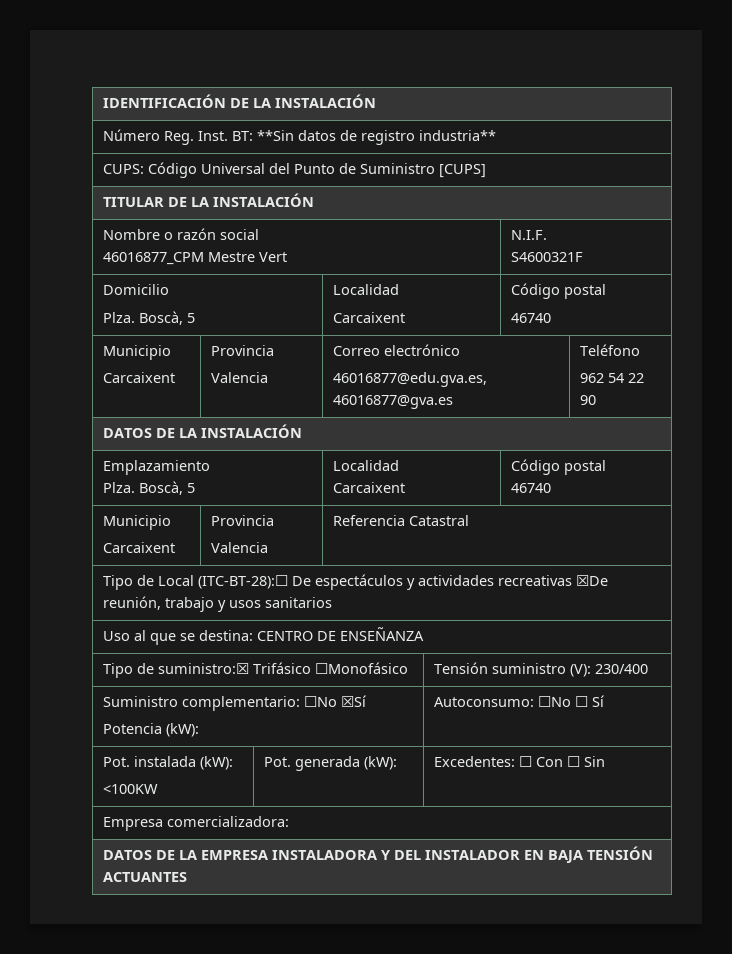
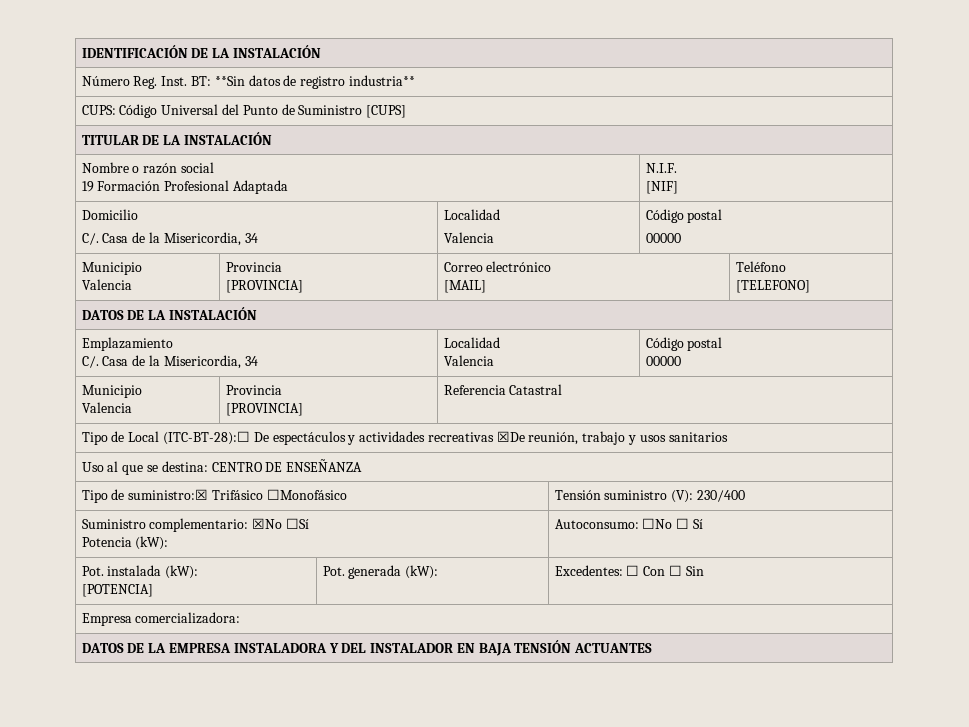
  Nombre o razón social
- 46016877_CPM Mestre Vert | N.I.F.
- S4600321F
+ 19 Formación Profesional Adaptada | N.I.F.
+ [NIF]
  Domicilio
- Plza. Boscà, 5 | Localidad
- Carcaixent | Código postal
- 46740
+ C/. Casa de la Misericordia, 34 | Localidad
+ Valencia | Código postal
+ 00000
  Municipio
- Carcaixent | Provincia
- Valencia | Correo electrónico
- 46016877@edu.gva.es, 46016877@gva.es | Teléfono
- 962 54 22 90
+ Valencia | Provincia
+ [PROVINCIA] | Correo electrónico
+ [MAIL] | Teléfono
+ [TELEFONO]
  Emplazamiento
- Plza. Boscà, 5 | Localidad
- Carcaixent | Código postal
- 46740
+ C/. Casa de la Misericordia, 34 | Localidad
+ Valencia | Código postal
+ 00000
  Municipio
- Carcaixent | Provincia
- Valencia | Referencia Catastral
+ Valencia | Provincia
+ [PROVINCIA] | Referencia Catastral
- Suministro complementario: ☐No ☒Sí
+ Suministro complementario: ☒No ☐Sí
  Pot. instalada (kW):
- <100KW | Pot. generada (kW): | Excedentes: ☐ Con ☐ Sin
+ [POTENCIA] | Pot. generada (kW): | Excedentes: ☐ Con ☐ Sin

